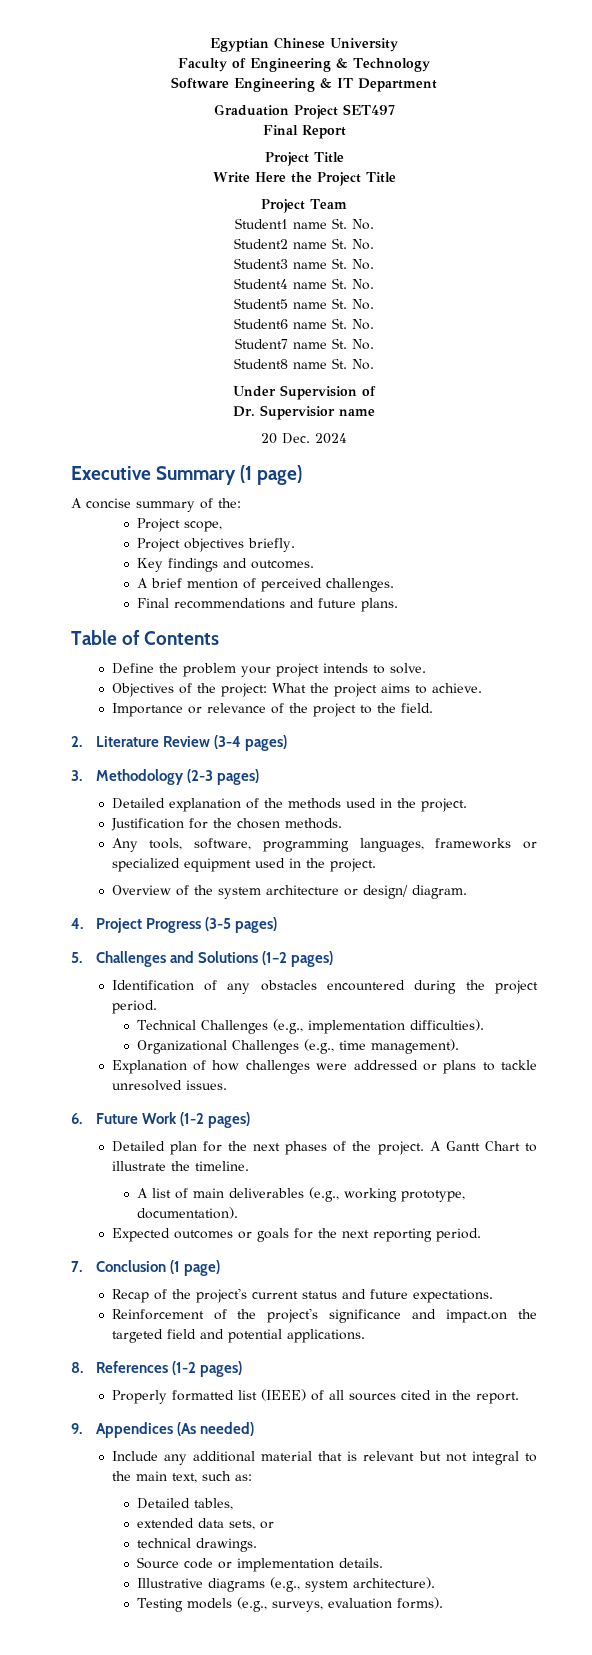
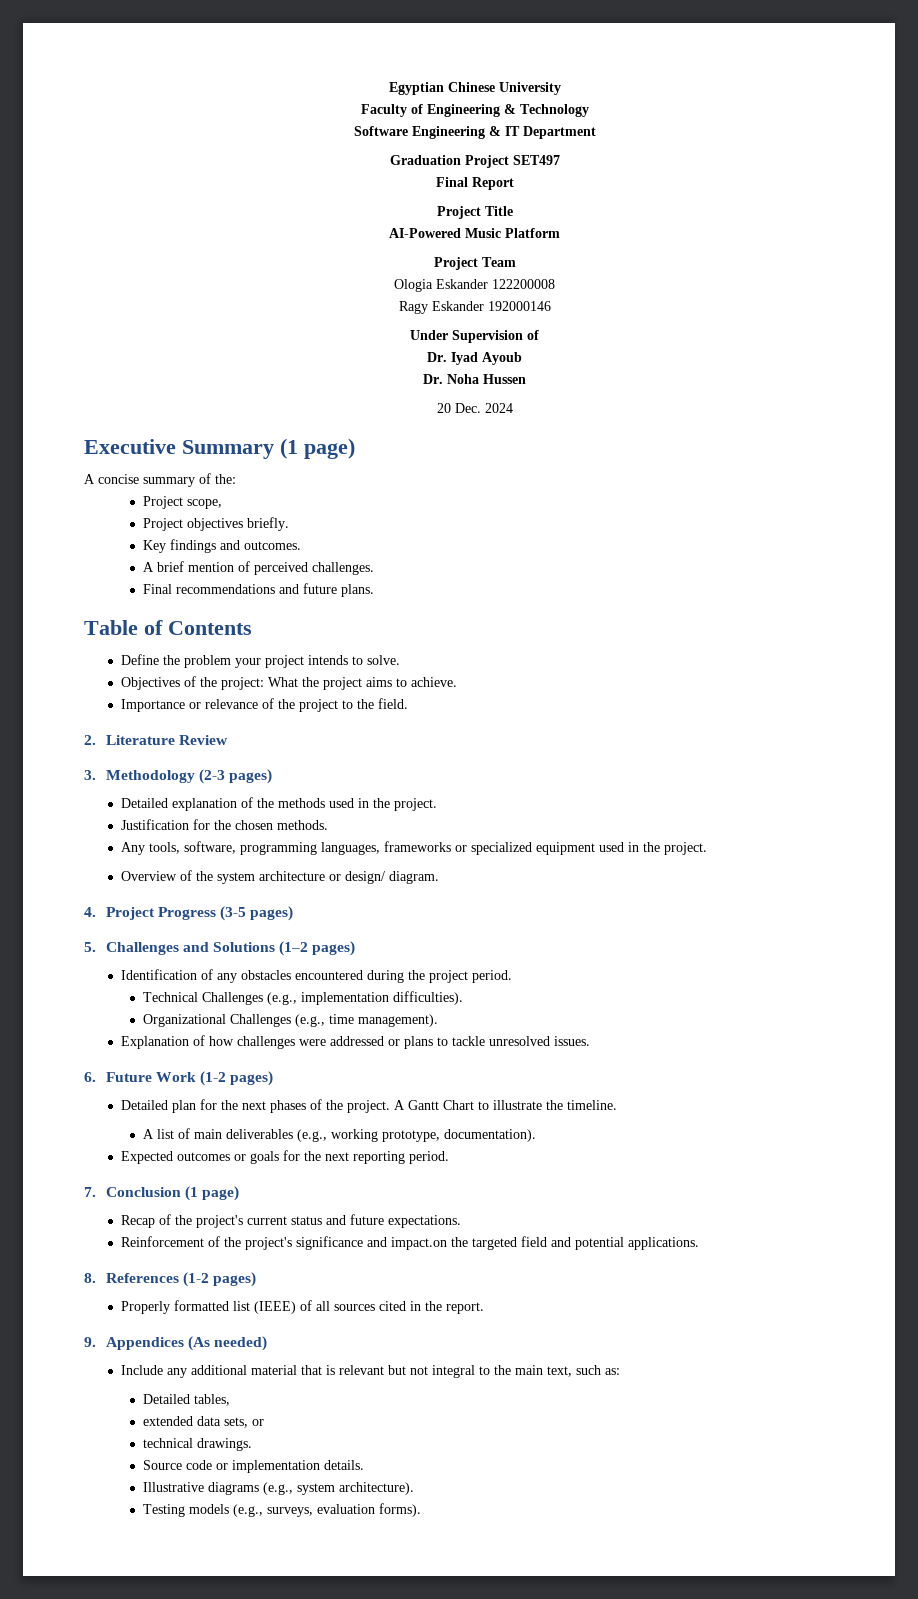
- Write Here the Project Title
+ AI-Powered Music Platform
  Project Team
- Student1 name St. No.
- Student2 name St. No.
- Student3 name St. No.
- Student4 name St. No.
- Student5 name St. No.
- Student6 name St. No.
- Student7 name St. No.
- Student8 name St. No.
+ Ologia Eskander 122200008
+ Ragy Eskander 192000146
- Dr. Supervisior name
+ Dr. Iyad Ayoub
+ Dr. Noha Hussen
- 2. Literature Review (3-4 pages)
+ 2. Literature Review

